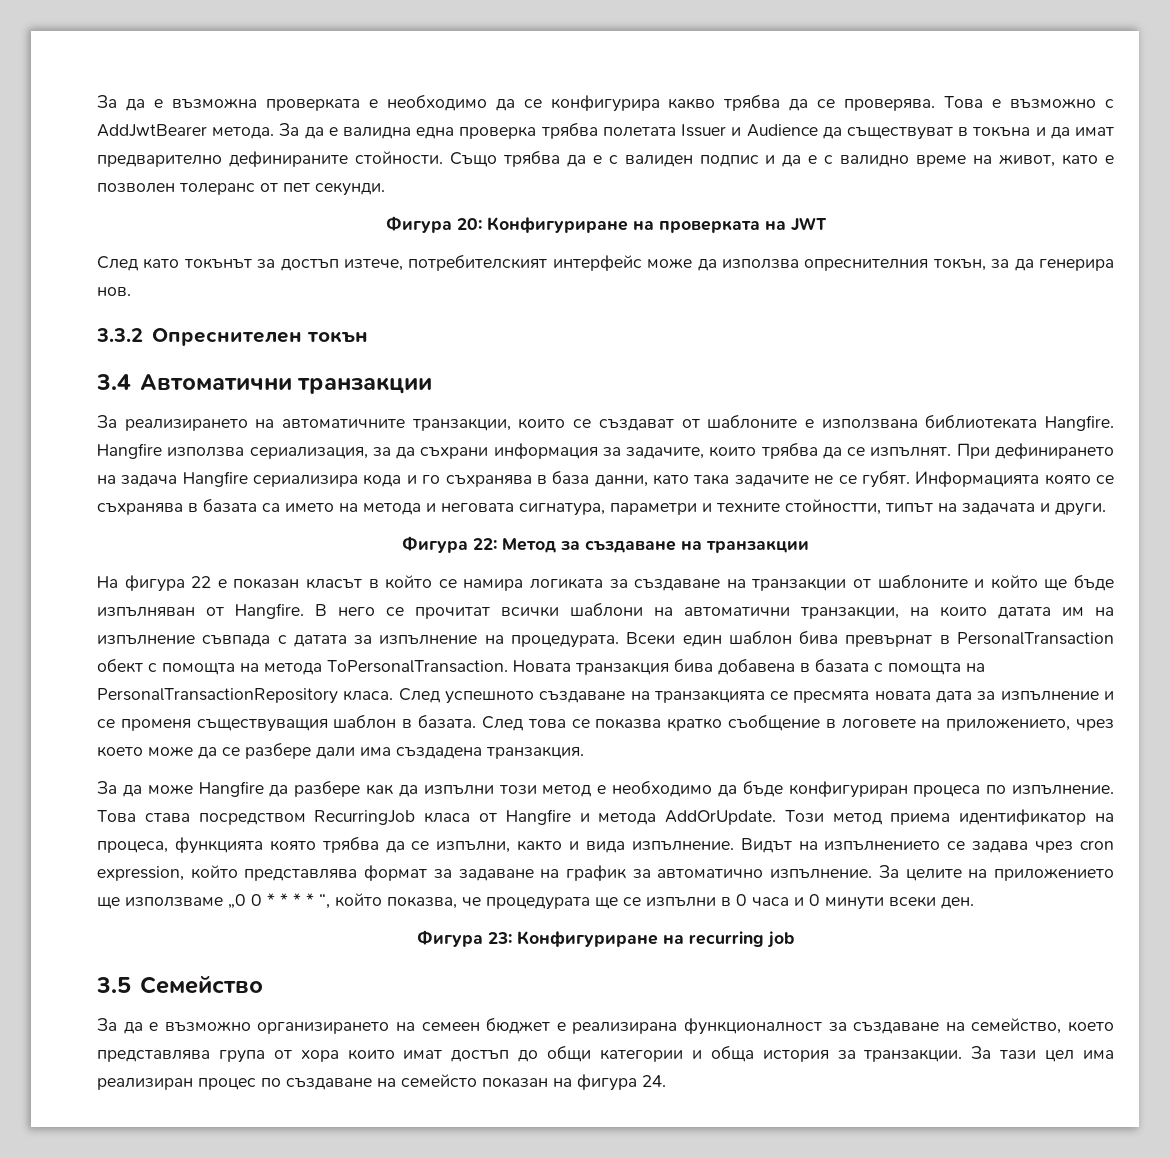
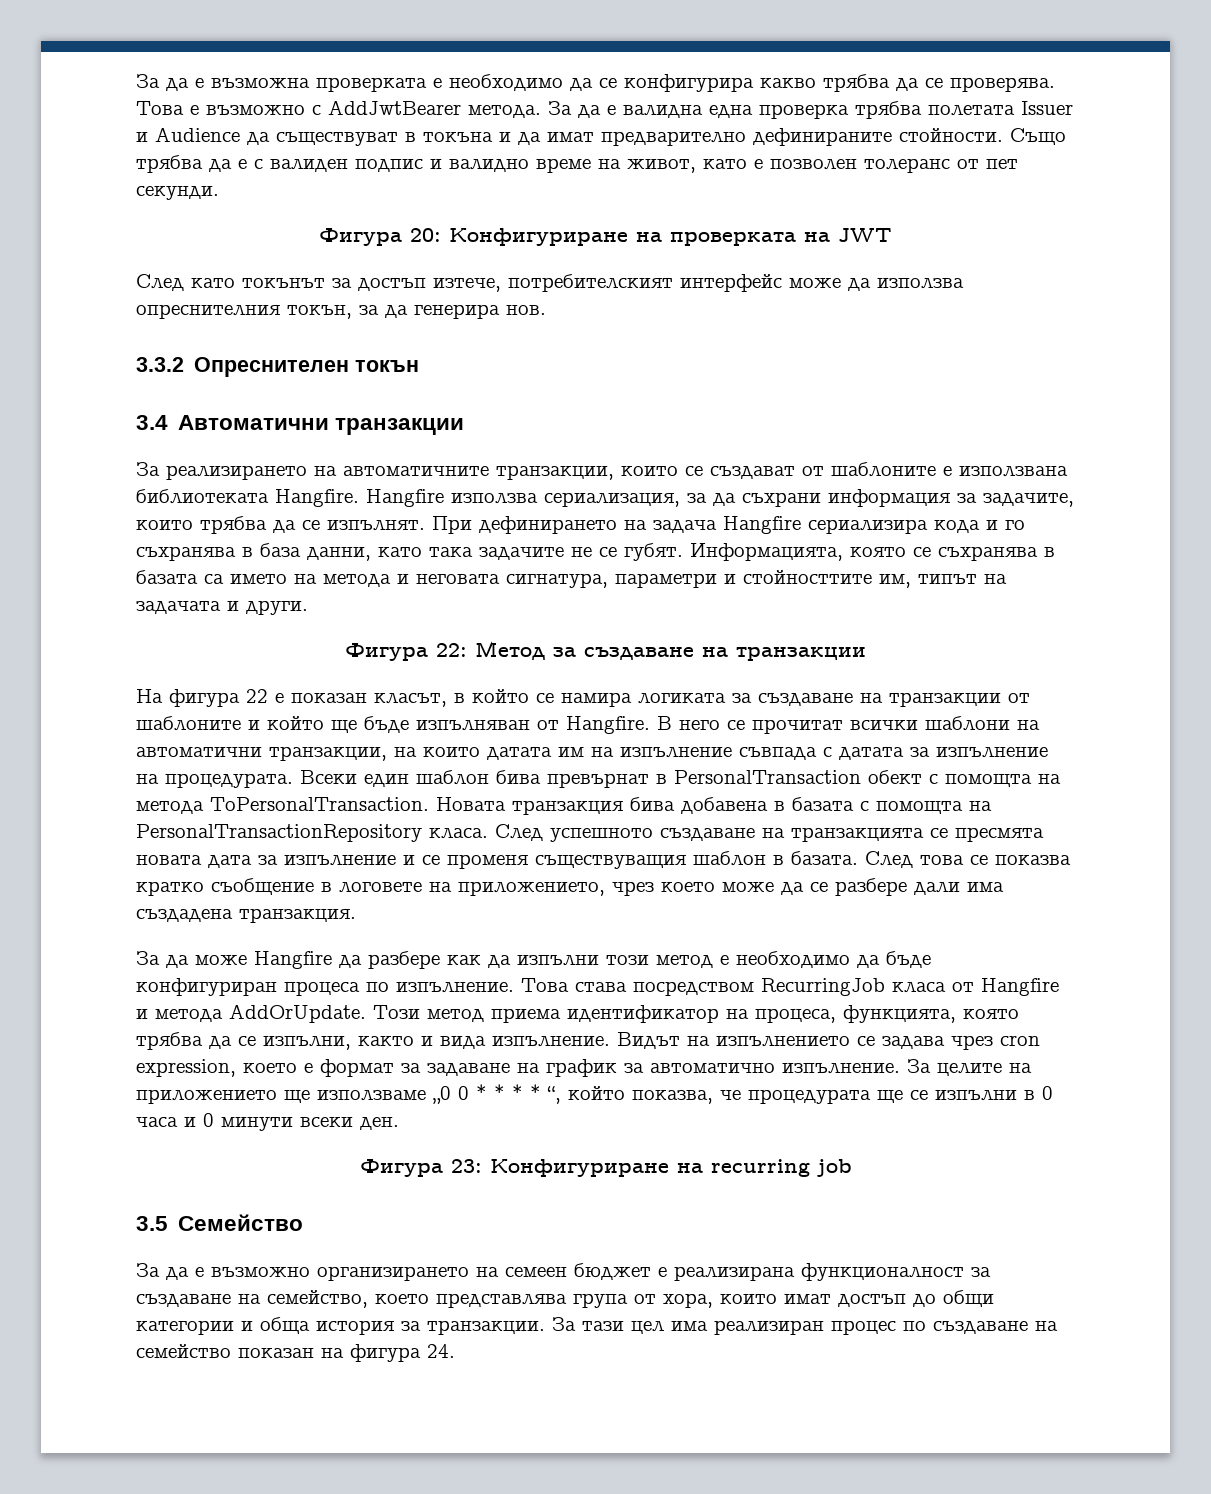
- Също трябва да е с валиден подпис и да е с валидно време на живот, като е позволен толеранс от пет секунди.
+ Също трябва да е с валиден подпис и валидно време на живот, като е позволен толеранс от пет секунди.
- Информацията която се съхранява в базата са името на метода и неговата сигнатура, параметри и техните стойностти, типът на задачата и други.
+ Информацията, която се съхранява в базата са името на метода и неговата сигнатура, параметри и стойносттите им, типът на задачата и други.
- На фигура 22 е показан класът в който се намира логиката за създаване на транзакции от шаблоните и който ще бъде изпълняван от Hangfire.
+ На фигура 22 е показан класът, в който се намира логиката за създаване на транзакции от шаблоните и който ще бъде изпълняван от Hangfire.
- Този метод приема идентификатор на процеса, функцията която трябва да се изпълни, както и вида изпълнение.
+ Този метод приема идентификатор на процеса, функцията, която трябва да се изпълни, както и вида изпълнение.
- Видът на изпълнението се задава чрез cron expression, който представлява формат за задаване на график за автоматично изпълнение.
+ Видът на изпълнението се задава чрез cron expression, което е формат за задаване на график за автоматично изпълнение.
- За да е възможно организирането на семеен бюджет е реализирана функционалност за създаване на семейство, което представлява група от хора които имат достъп до общи категории и обща история за транзакции.
+ За да е възможно организирането на семеен бюджет е реализирана функционалност за създаване на семейство, което представлява група от хора, които имат достъп до общи категории и обща история за транзакции.
- За тази цел има реализиран процес по създаване на семейсто показан на фигура 24.
+ За тази цел има реализиран процес по създаване на семейство показан на фигура 24.

